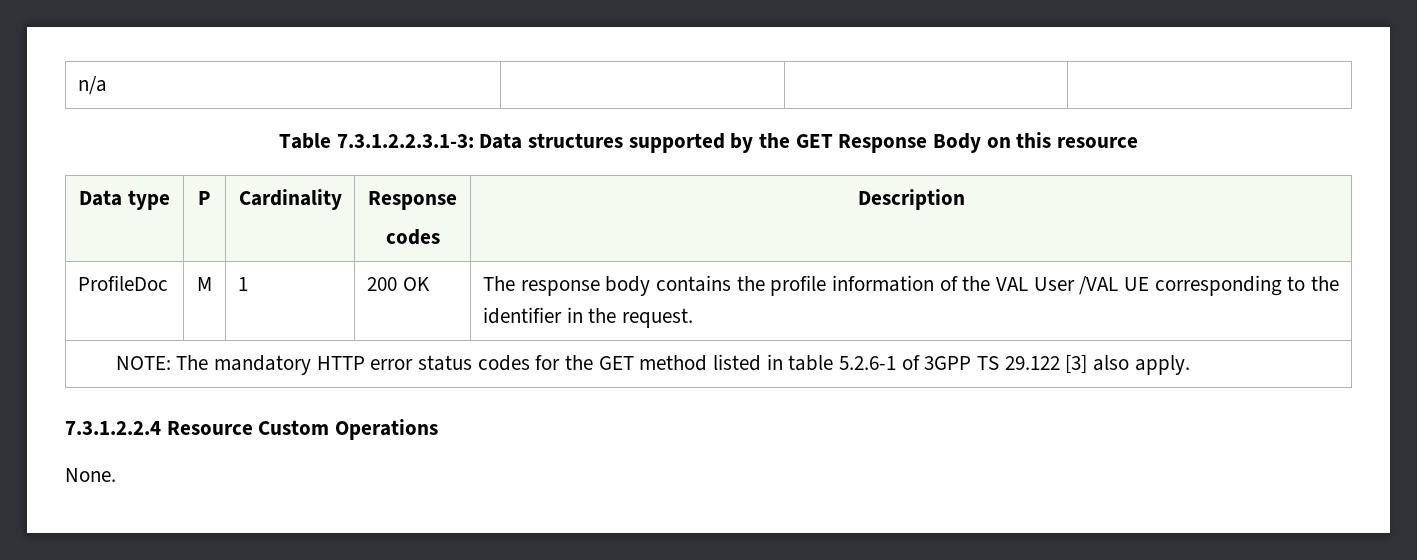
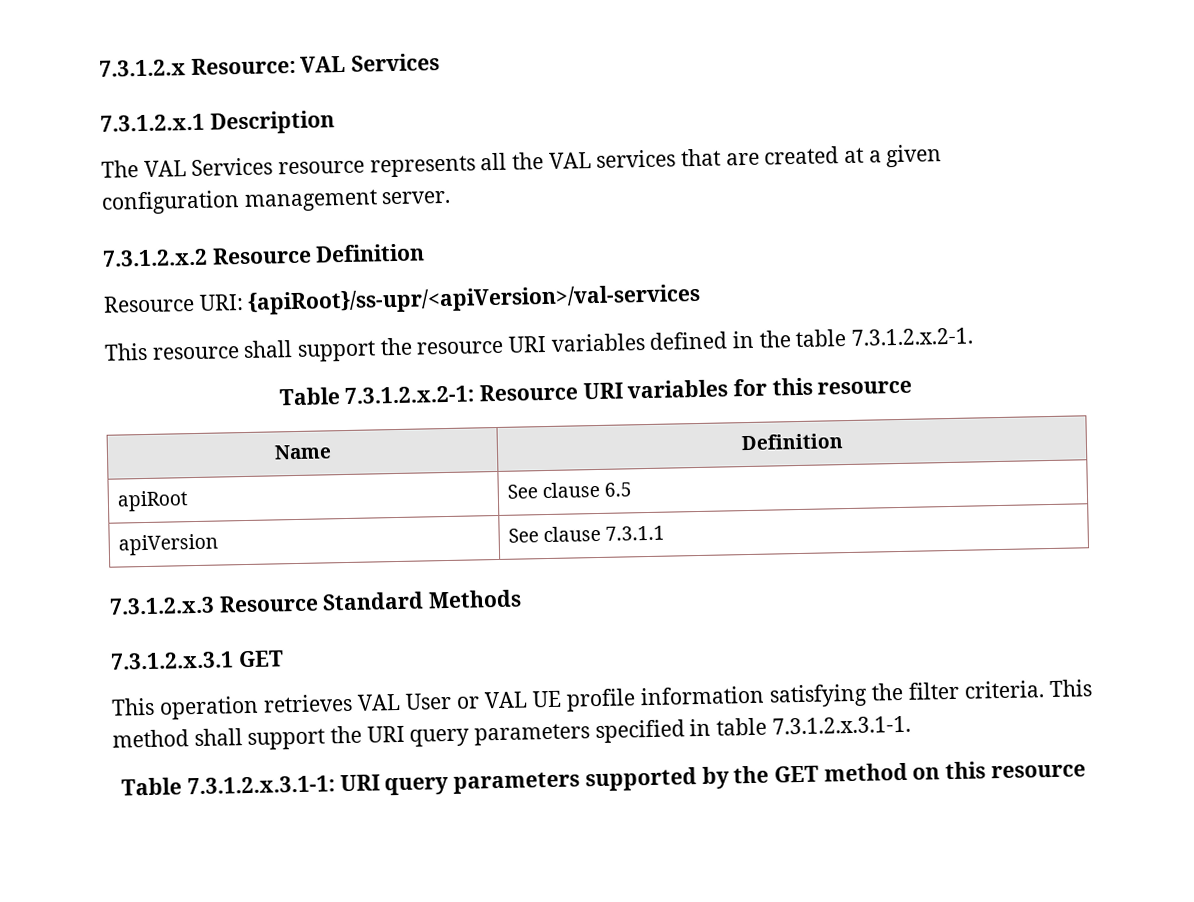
- n/a | | |
- Table 7.3.1.2.2.3.1-3: Data structures supported by the GET Response Body on this resource
+ 7.3.1.2.x Resource: VAL Services
+ 7.3.1.2.x.1 Description
+ The VAL Services resource represents all the VAL services that are created at a given configuration management server.
+ 7.3.1.2.x.2 Resource Definition
+ Resource URI: {apiRoot}/ss-upr/<apiVersion>/val-services
+ This resource shall support the resource URI variables defined in the table 7.3.1.2.x.2-1.
+ Table 7.3.1.2.x.2-1: Resource URI variables for this resource
+ Name | Definition
+ apiRoot | See clause 6.5
+ apiVersion | See clause 7.3.1.1
+ 7.3.1.2.x.3 Resource Standard Methods
+ 7.3.1.2.x.3.1 GET
+ This operation retrieves VAL User or VAL UE profile information satisfying the filter criteria. This method shall support the URI query parameters specified in table 7.3.1.2.x.3.1-1.
+ Table 7.3.1.2.x.3.1-1: URI query parameters supported by the GET method on this resource
- Data type | P | Cardinality | Response
- codes | Description
- ProfileDoc | M | 1 | 200 OK | The response body contains the profile information of the VAL User /VAL UE corresponding to the identifier in the request.
- NOTE: The mandatory HTTP error status codes for the GET method listed in table 5.2.6-1 of 3GPP TS 29.122 [3] also apply.
- 7.3.1.2.2.4 Resource Custom Operations
- None.

